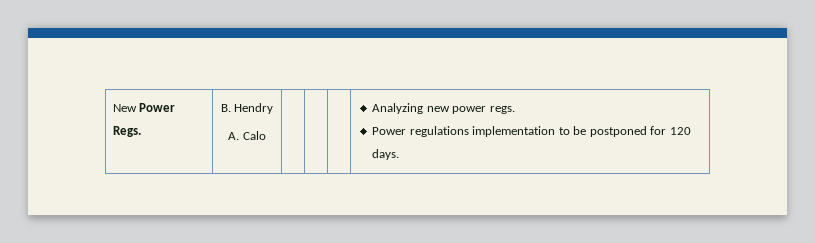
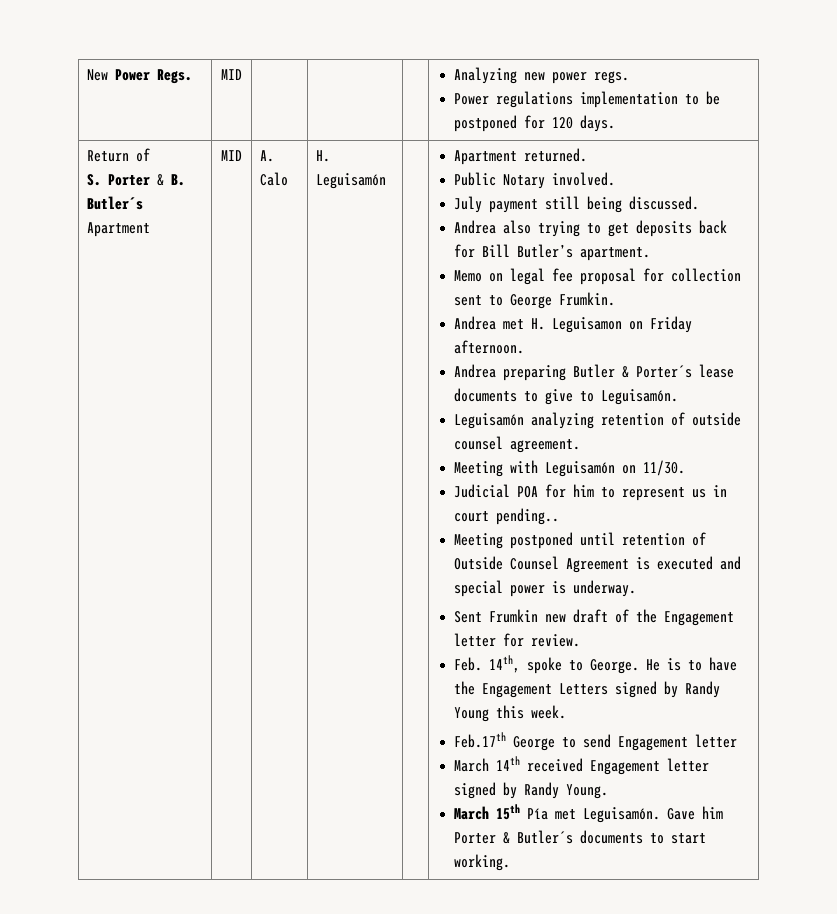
- New Power Regs. | B. Hendry
- A. Calo | | | | Analyzing new power regs.
+ New Power Regs. | MID | | | | Analyzing new power regs.
+ Return of
+ S. Porter & B. Butler´s Apartment | MID | A. Calo | H. Leguisamón | | Apartment returned.
+ Public Notary involved.
+ July payment still being discussed.
+ Andrea also trying to get deposits back for Bill Butler’s apartment.
+ Memo on legal fee proposal for collection sent to George Frumkin.
+ Andrea met H. Leguisamon on Friday afternoon.
+ Andrea preparing Butler & Porter´s lease documents to give to Leguisamón.
+ Leguisamón analyzing retention of outside counsel agreement.
+ Meeting with Leguisamón on 11/30.
+ Judicial POA for him to represent us in court pending..
+ Meeting postponed until retention of Outside Counsel Agreement is executed and special power is underway.
+ Sent Frumkin new draft of the Engagement letter for review.
+ Feb. 14th, spoke to George. He is to have the Engagement Letters signed by Randy Young this week.
+ Feb.17th George to send Engagement letter
+ March 14th received Engagement letter signed by Randy Young.
+ March 15th Pía met Leguisamón. Gave him Porter & Butler´s documents to start working.

